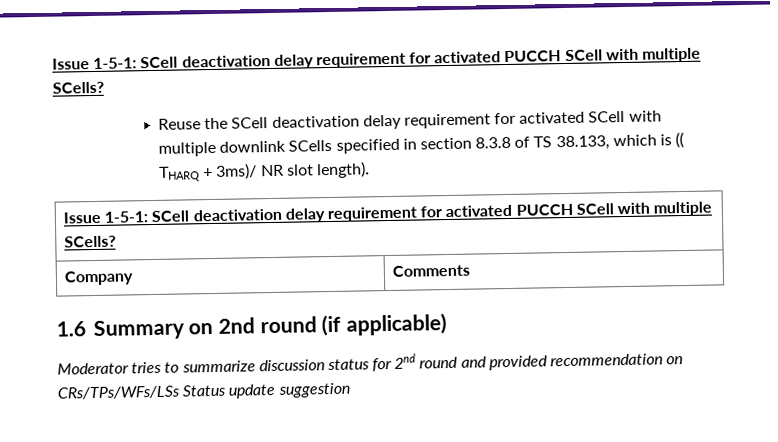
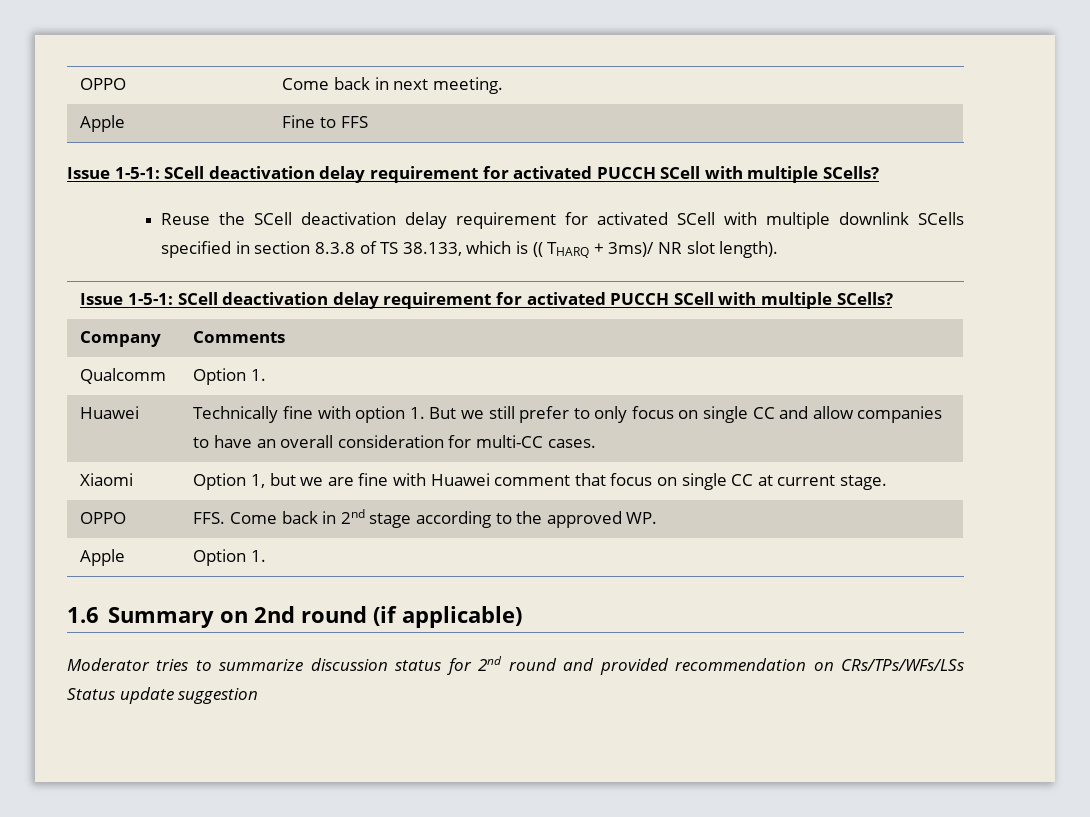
+ OPPO | Come back in next meeting.
+ Apple | Fine to FFS
+ Qualcomm | Option 1.
+ Huawei | Technically fine with option 1. But we still prefer to only focus on single CC and allow companies to have an overall consideration for multi-CC cases.
+ Xiaomi | Option 1, but we are fine with Huawei comment that focus on single CC at current stage.
+ OPPO | FFS. Come back in 2nd stage according to the approved WP.
+ Apple | Option 1.

